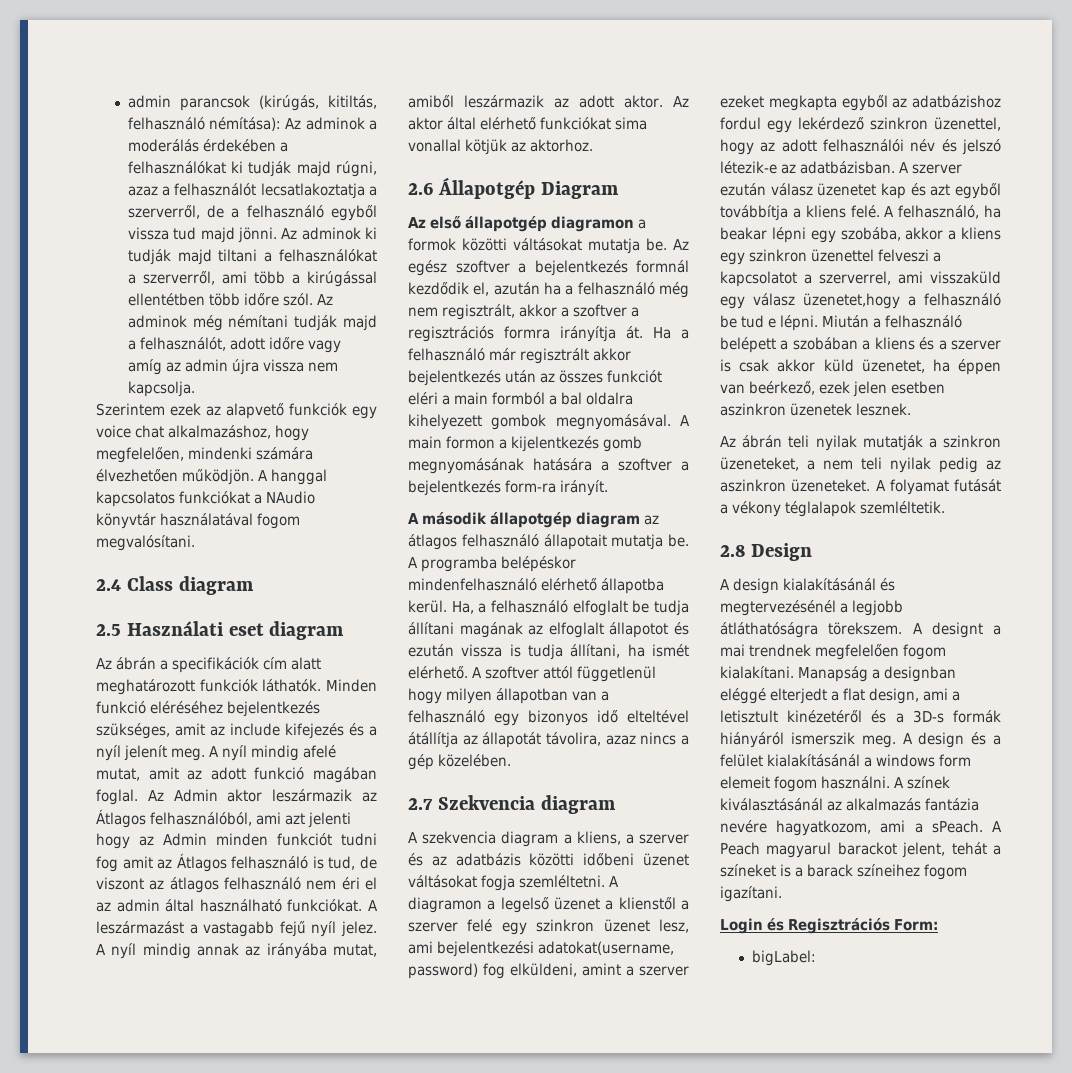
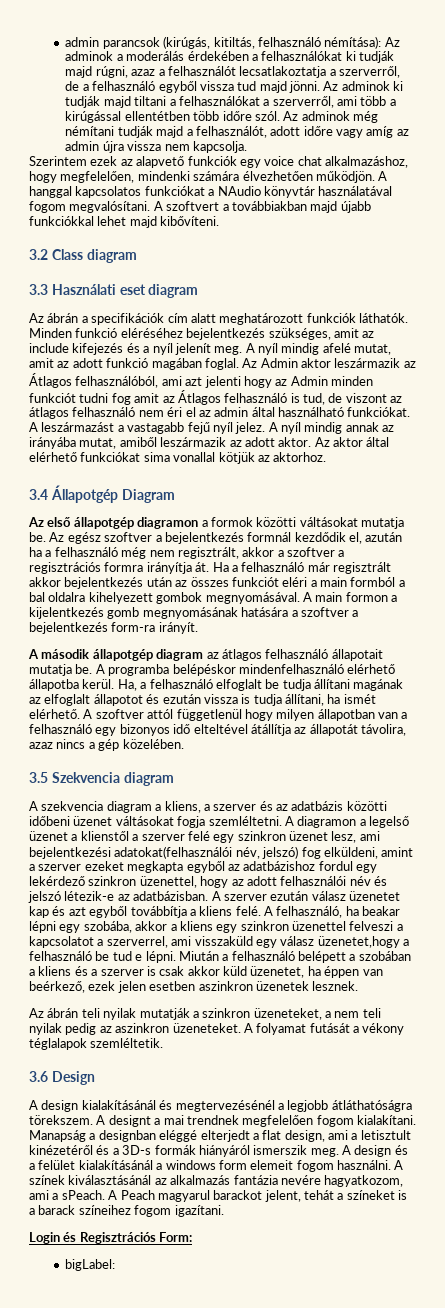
- A hanggal kapcsolatos funkciókat a NAudio könyvtár használatával fogom megvalósítani.
- 2.4 Class diagram
+ A hanggal kapcsolatos funkciókat a NAudio könyvtár használatával fogom megvalósítani. A szoftvert a továbbiakban majd újabb funkciókkal lehet majd kibővíteni.
+ 3.2 Class diagram
- 2.5 Használati eset diagram
+ 3.3 Használati eset diagram
- 2.6 Állapotgép Diagram
+ 3.4 Állapotgép Diagram
- 2.7 Szekvencia diagram
+ 3.5 Szekvencia diagram
- A diagramon a legelső üzenet a klienstől a szerver felé egy szinkron üzenet lesz, ami bejelentkezési adatokat(username, password) fog elküldeni, amint a szerver ezeket megkapta egyből az adatbázishoz fordul egy lekérdező szinkron üzenettel, hogy az adott felhasználói név és jelszó létezik-e az adatbázisban.
+ A diagramon a legelső üzenet a klienstől a szerver felé egy szinkron üzenet lesz, ami bejelentkezési adatokat(felhasználói név, jelszó) fog elküldeni, amint a szerver ezeket megkapta egyből az adatbázishoz fordul egy lekérdező szinkron üzenettel, hogy az adott felhasználói név és jelszó létezik-e az adatbázisban.
- 2.8 Design
+ 3.6 Design

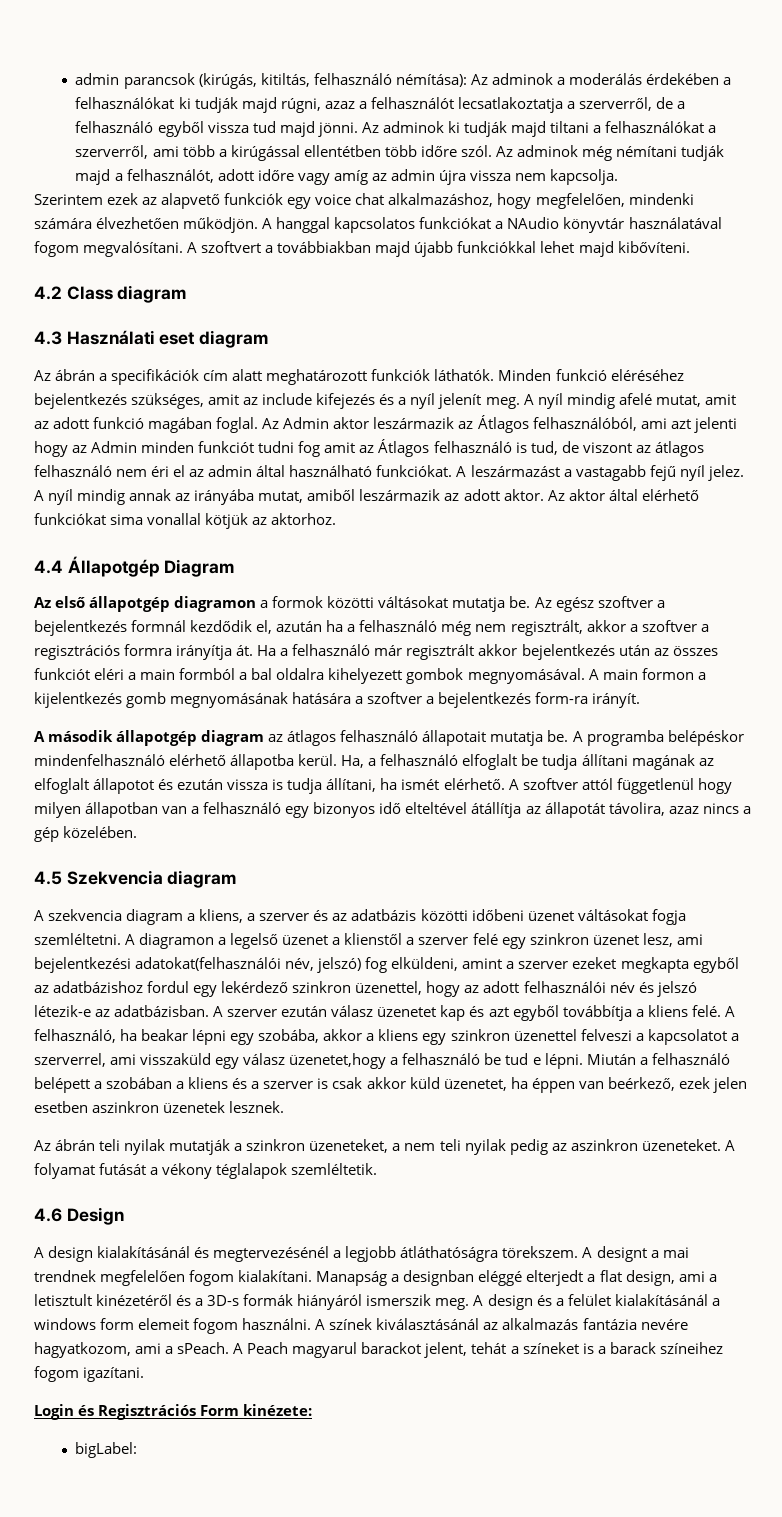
- 3.2 Class diagram
+ 4.2 Class diagram
- 3.3 Használati eset diagram
+ 4.3 Használati eset diagram
- 3.4 Állapotgép Diagram
+ 4.4 Állapotgép Diagram
- 3.5 Szekvencia diagram
+ 4.5 Szekvencia diagram
- 3.6 Design
+ 4.6 Design
- Login és Regisztrációs Form:
+ Login és Regisztrációs Form kinézete:

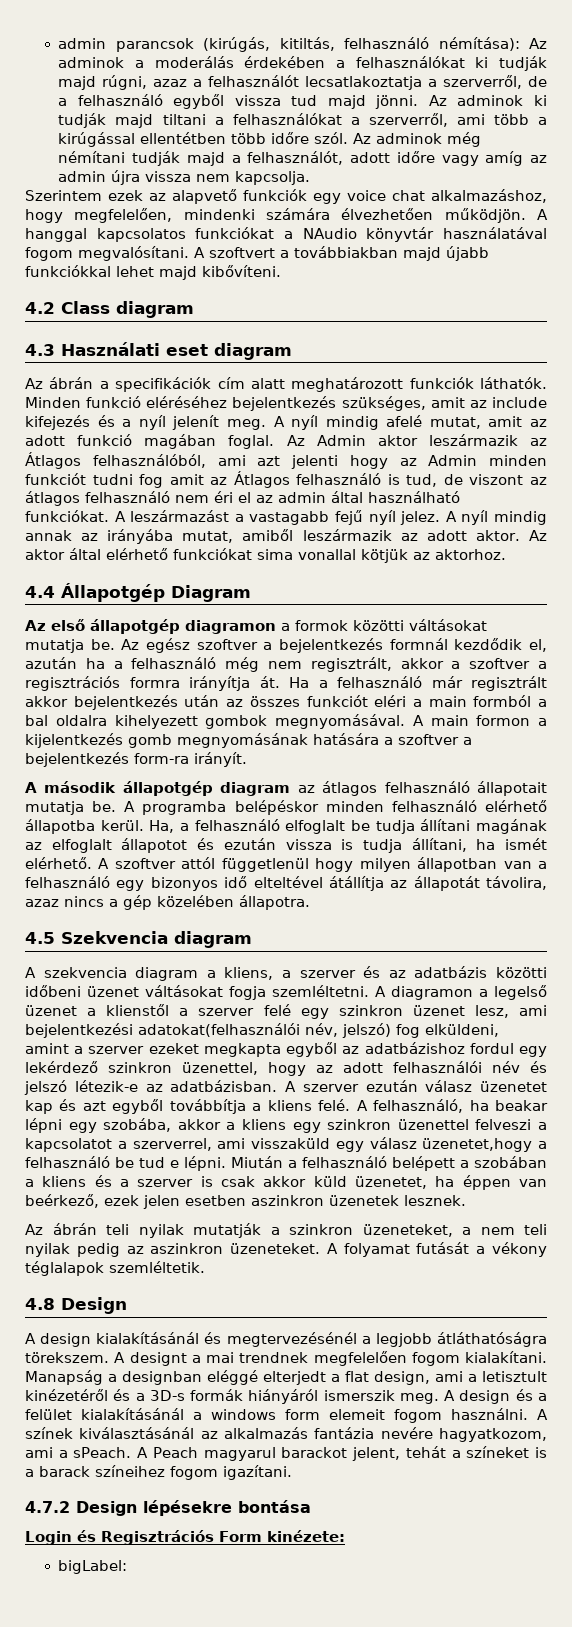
- A programba belépéskor mindenfelhasználó elérhető állapotba kerül.
+ A programba belépéskor minden felhasználó elérhető állapotba kerül.
- A szoftver attól függetlenül hogy milyen állapotban van a felhasználó egy bizonyos idő elteltével átállítja az állapotát távolira, azaz nincs a gép közelében.
+ A szoftver attól függetlenül hogy milyen állapotban van a felhasználó egy bizonyos idő elteltével átállítja az állapotát távolira, azaz nincs a gép közelében állapotra.
- 4.6 Design
+ 4.8 Design
+ 4.7.2 Design lépésekre bontása

